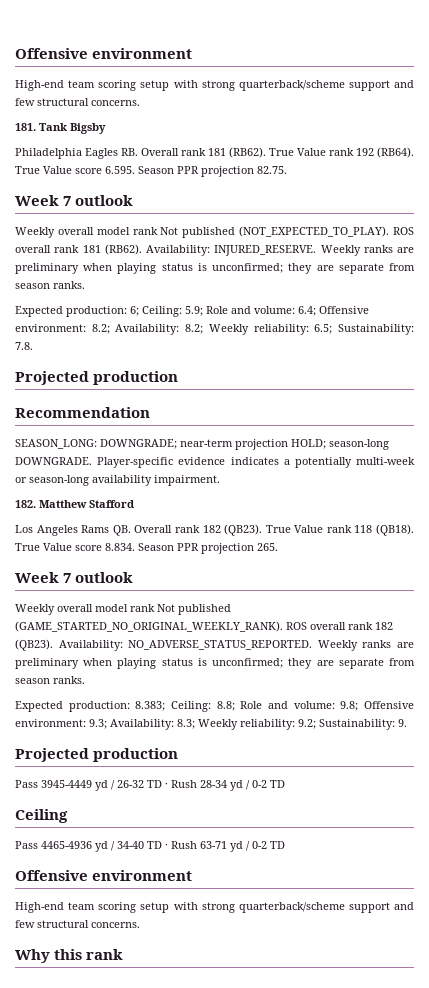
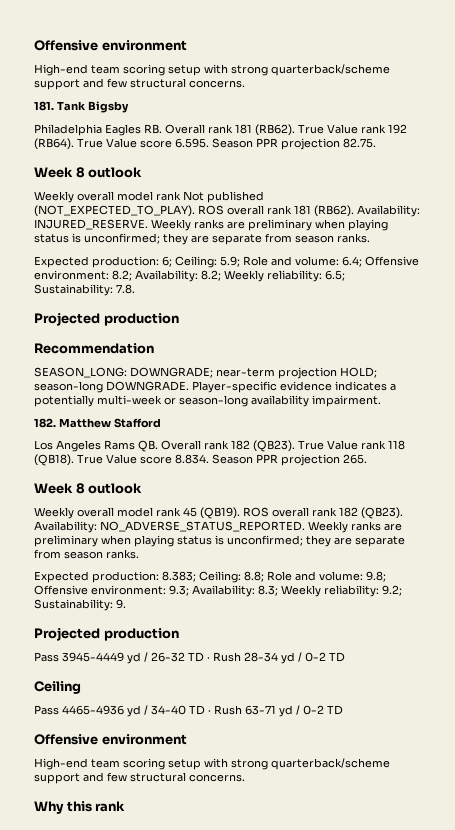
  True Value score 6.595. Season PPR projection 82.75.
- Week 7 outlook
+ Week 8 outlook
  True Value score 8.834. Season PPR projection 265.
- Week 7 outlook
- Weekly overall model rank Not published (GAME_STARTED_NO_ORIGINAL_WEEKLY_RANK).
+ Week 8 outlook
+ Weekly overall model rank 45 (QB19).

